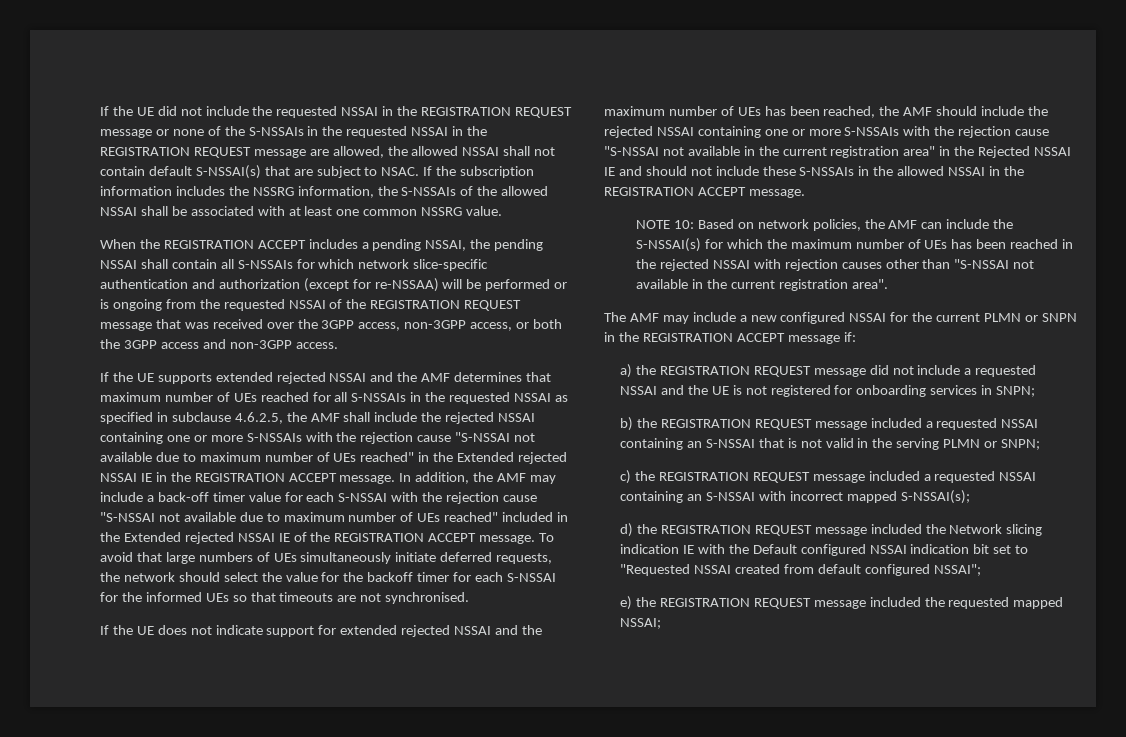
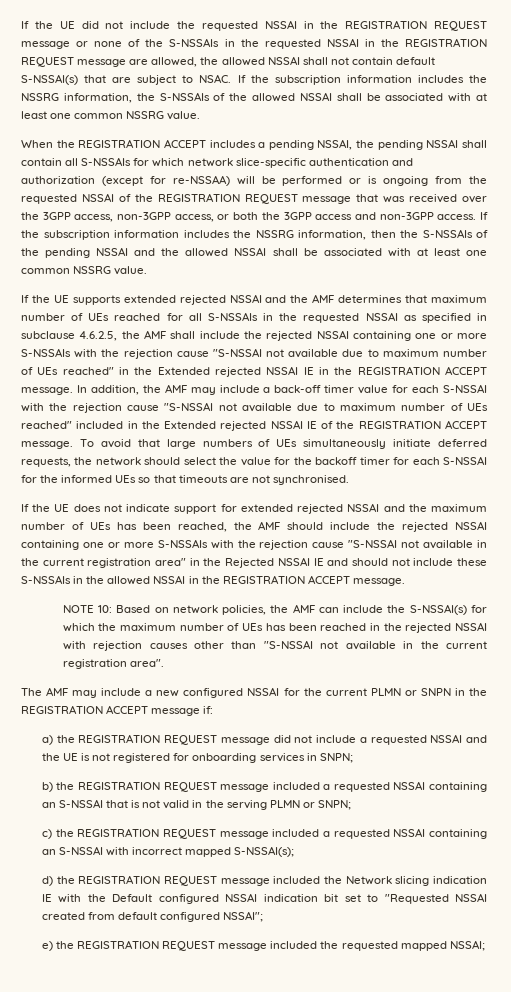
+ If the subscription information includes the NSSRG information, then the S-NSSAIs of the pending NSSAI and the allowed NSSAI shall be associated with at least one common NSSRG value.

